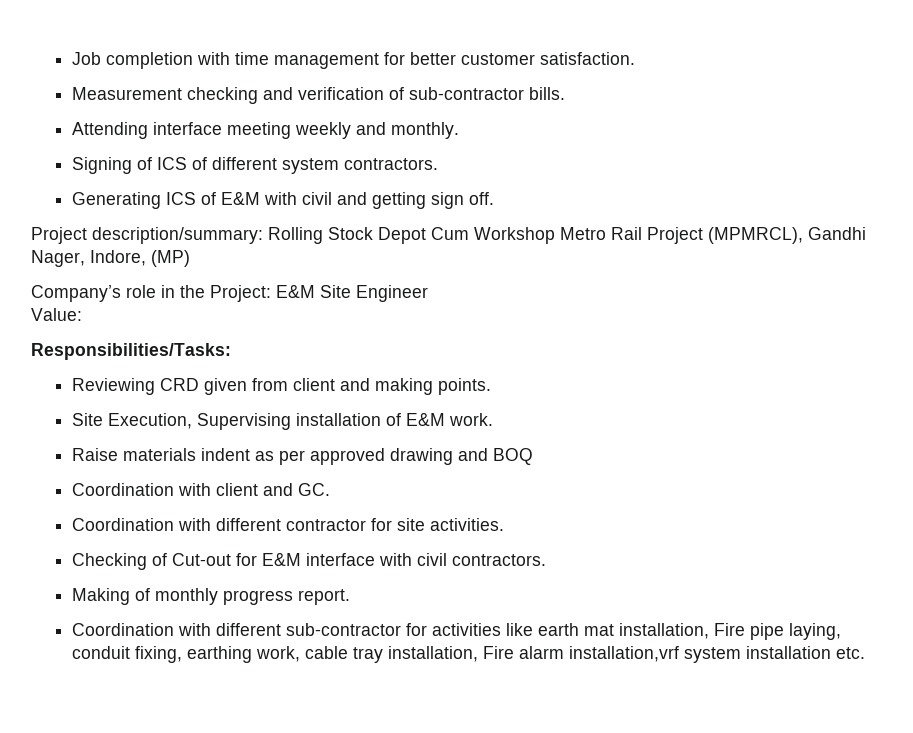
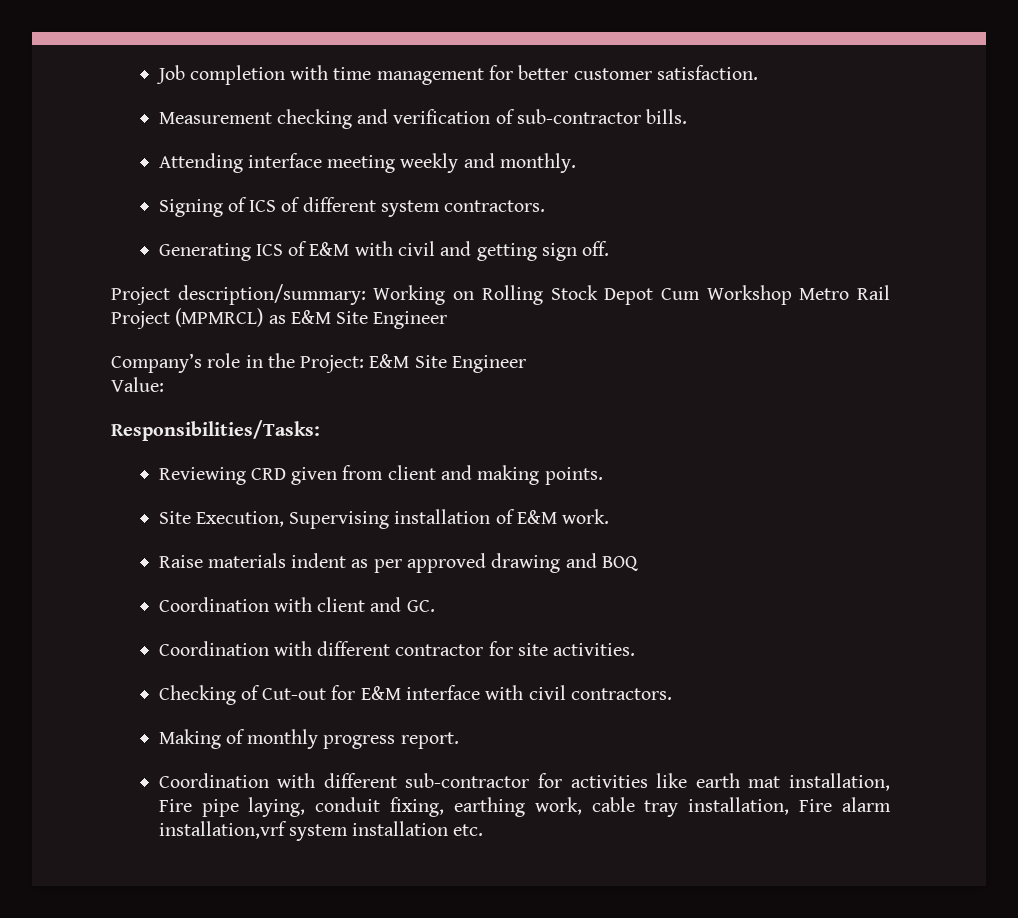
- Project description/summary: Rolling Stock Depot Cum Workshop Metro Rail Project (MPMRCL), Gandhi Nager, Indore, (MP)
+ Project description/summary: Working on Rolling Stock Depot Cum Workshop Metro Rail Project (MPMRCL) as E&M Site Engineer

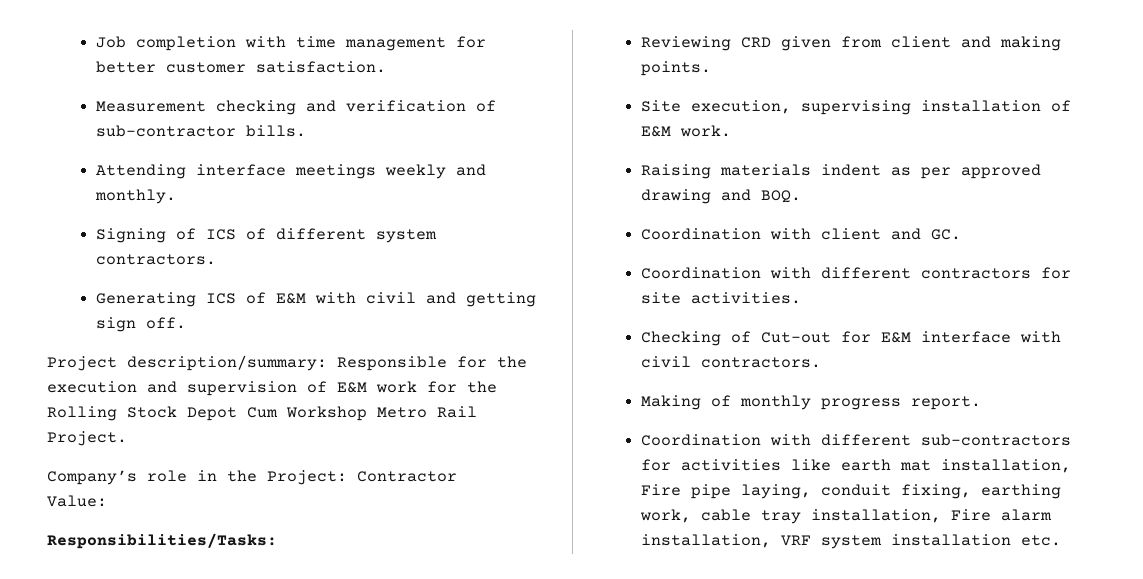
- Attending interface meeting weekly and monthly.
+ Attending interface meetings weekly and monthly.
- Project description/summary: Working on Rolling Stock Depot Cum Workshop Metro Rail Project (MPMRCL) as E&M Site Engineer
+ Project description/summary: Responsible for the execution and supervision of E&M work for the Rolling Stock Depot Cum Workshop Metro Rail Project.
- Company’s role in the Project: E&M Site Engineer
+ Company’s role in the Project: Contractor
- Site Execution, Supervising installation of E&M work.
+ Site execution, supervising installation of E&M work.
- Raise materials indent as per approved drawing and BOQ
+ Raising materials indent as per approved drawing and BOQ.
- Coordination with different contractor for site activities.
+ Coordination with different contractors for site activities.
- Coordination with different sub-contractor for activities like earth mat installation, Fire pipe laying, conduit fixing, earthing work, cable tray installation, Fire alarm installation,vrf system installation etc.
+ Coordination with different sub-contractors for activities like earth mat installation, Fire pipe laying, conduit fixing, earthing work, cable tray installation, Fire alarm installation, VRF system installation etc.

